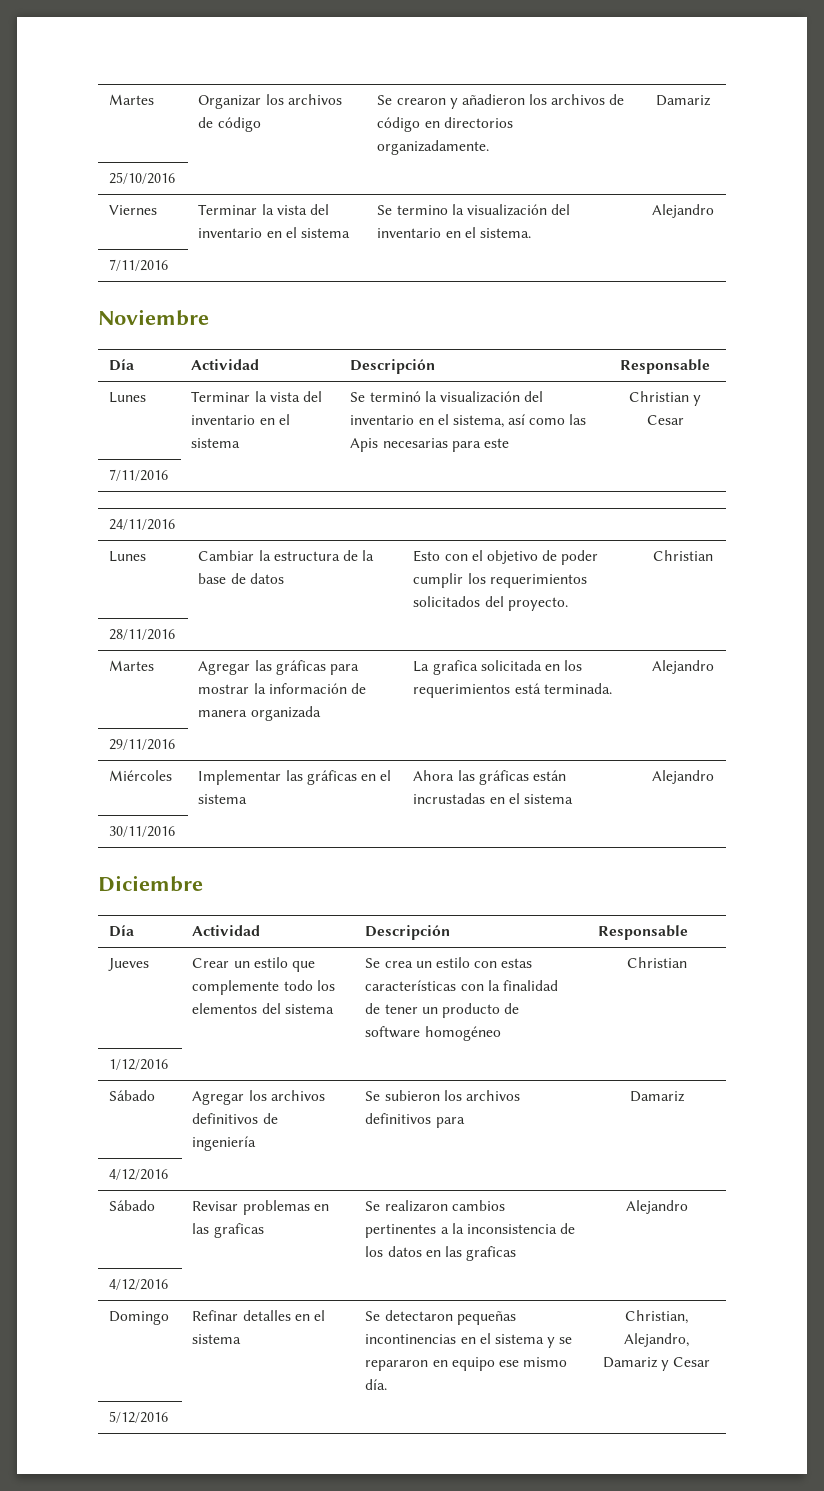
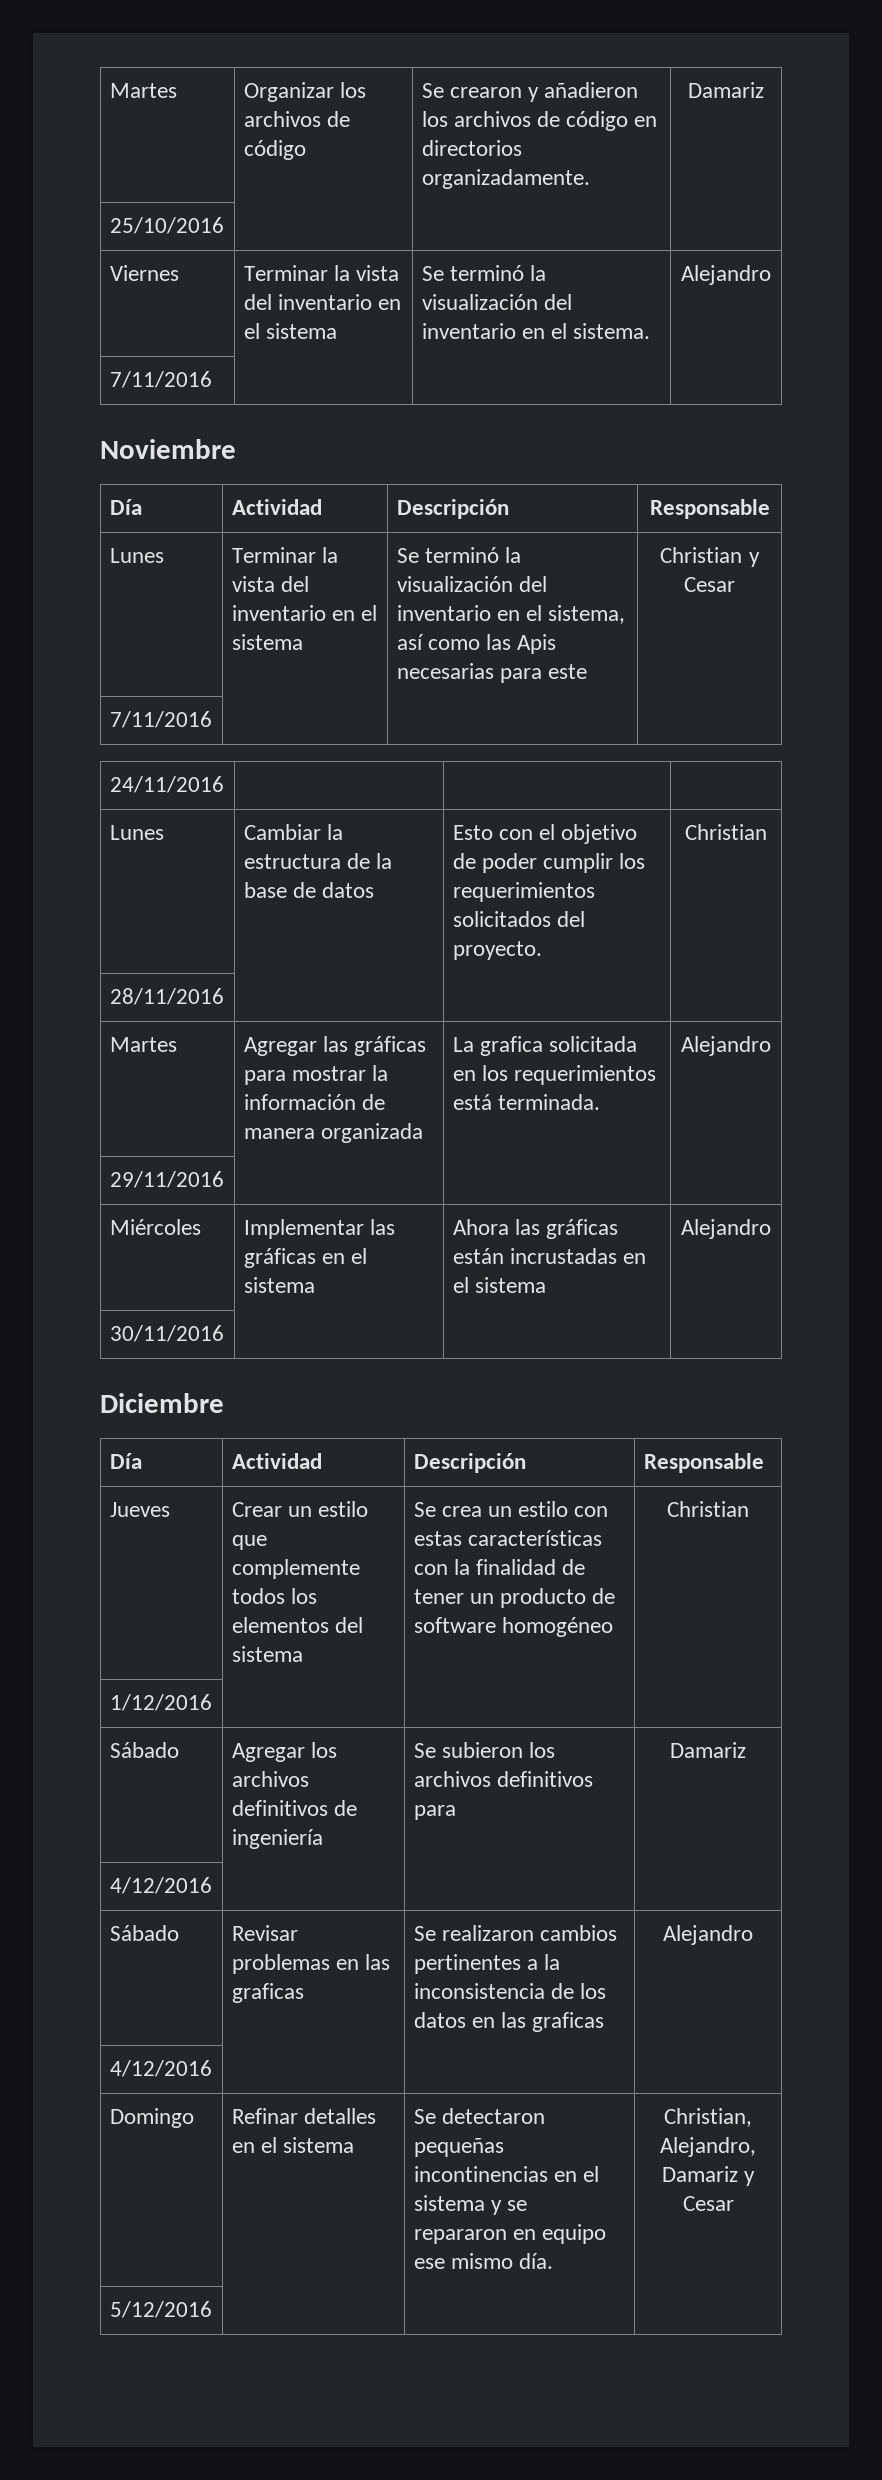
- Viernes | Terminar la vista del inventario en el sistema | Se termino la visualización del inventario en el sistema. | Alejandro
+ Viernes | Terminar la vista del inventario en el sistema | Se terminó la visualización del inventario en el sistema. | Alejandro
- Jueves | Crear un estilo que complemente todo los elementos del sistema | Se crea un estilo con estas características con la finalidad de tener un producto de software homogéneo | Christian
+ Jueves | Crear un estilo que complemente todos los elementos del sistema | Se crea un estilo con estas características con la finalidad de tener un producto de software homogéneo | Christian

